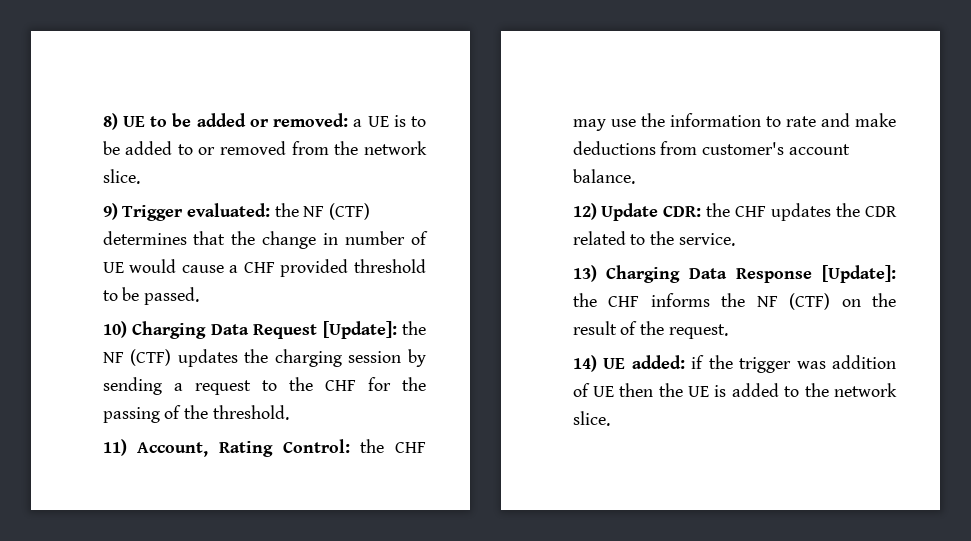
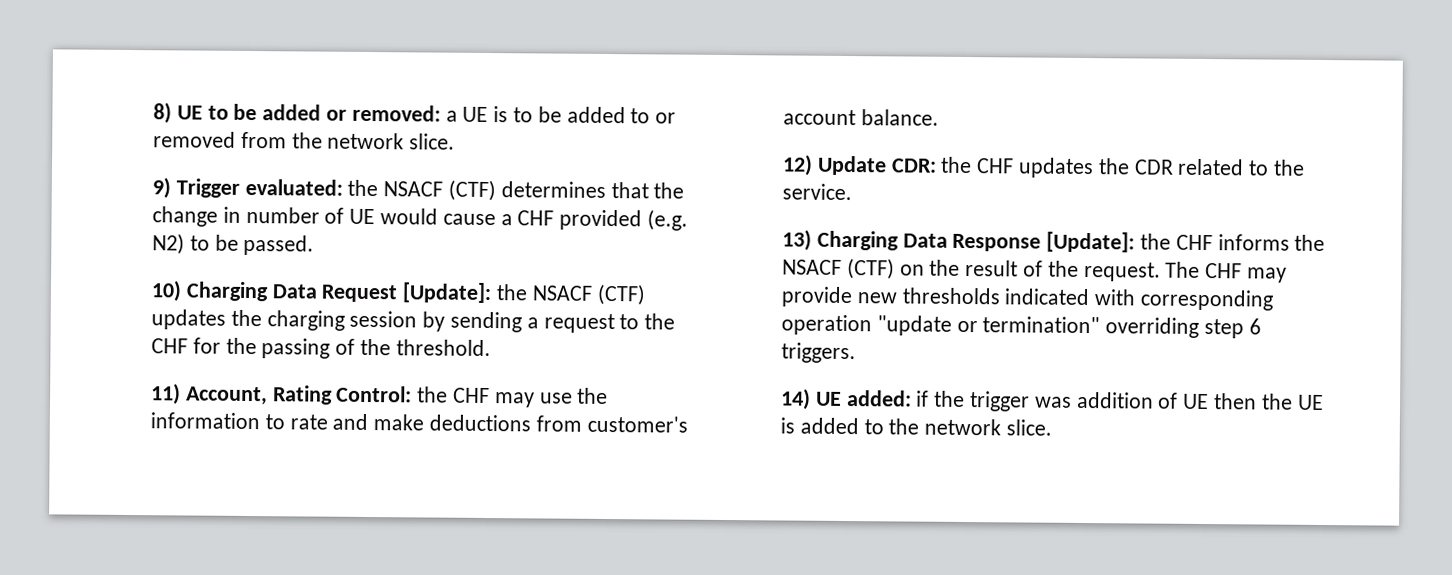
- 9) Trigger evaluated: the NF (CTF) determines that the change in number of UE would cause a CHF provided threshold to be passed.
+ 9) Trigger evaluated: the NSACF (CTF) determines that the change in number of UE would cause a CHF provided (e.g. N2) to be passed.
- 10) Charging Data Request [Update]: the NF (CTF) updates the charging session by sending a request to the CHF for the passing of the threshold.
+ 10) Charging Data Request [Update]: the NSACF (CTF) updates the charging session by sending a request to the CHF for the passing of the threshold.
- 13) Charging Data Response [Update]: the CHF informs the NF (CTF) on the result of the request.
+ 13) Charging Data Response [Update]: the CHF informs the NSACF (CTF) on the result of the request. The CHF may provide new thresholds indicated with corresponding operation "update or termination" overriding step 6 triggers.

